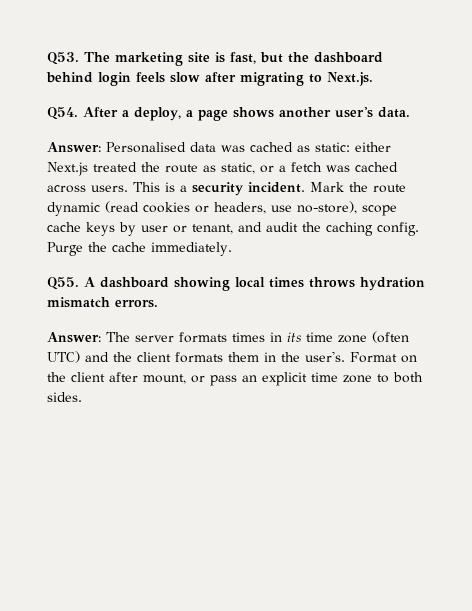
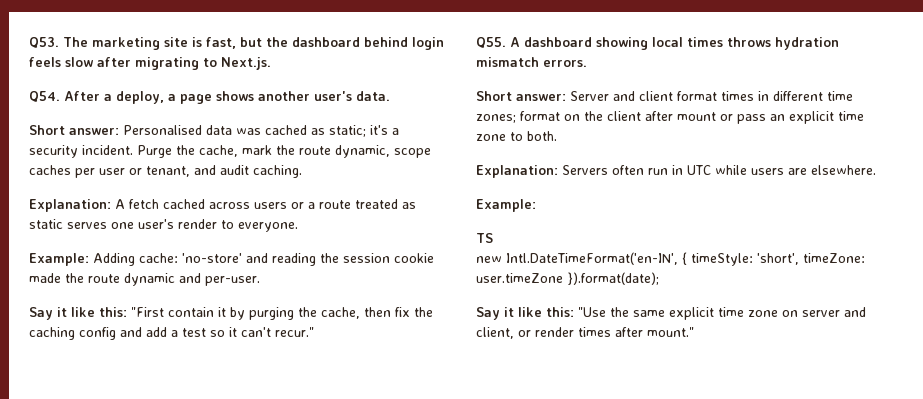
- Answer: Personalised data was cached as static: either Next.js treated the route as static, or a fetch was cached across users. This is a security incident. Mark the route dynamic (read cookies or headers, use no-store), scope cache keys by user or tenant, and audit the caching config. Purge the cache immediately.
+ Short answer: Personalised data was cached as static; it's a security incident. Purge the cache, mark the route dynamic, scope caches per user or tenant, and audit caching.
+ Explanation: A fetch cached across users or a route treated as static serves one user's render to everyone.
+ Example: Adding cache: 'no-store' and reading the session cookie made the route dynamic and per-user.
+ Say it like this: "First contain it by purging the cache, then fix the caching config and add a test so it can't recur."
- Answer: The server formats times in its time zone (often UTC) and the client formats them in the user's. Format on the client after mount, or pass an explicit time zone to both sides.
+ Short answer: Server and client format times in different time zones; format on the client after mount or pass an explicit time zone to both.
+ Explanation: Servers often run in UTC while users are elsewhere.
+ Example:
+ TS
+ new Intl.DateTimeFormat('en-IN', { timeStyle: 'short', timeZone: user.timeZone }).format(date);
+ Say it like this: "Use the same explicit time zone on server and client, or render times after mount."

